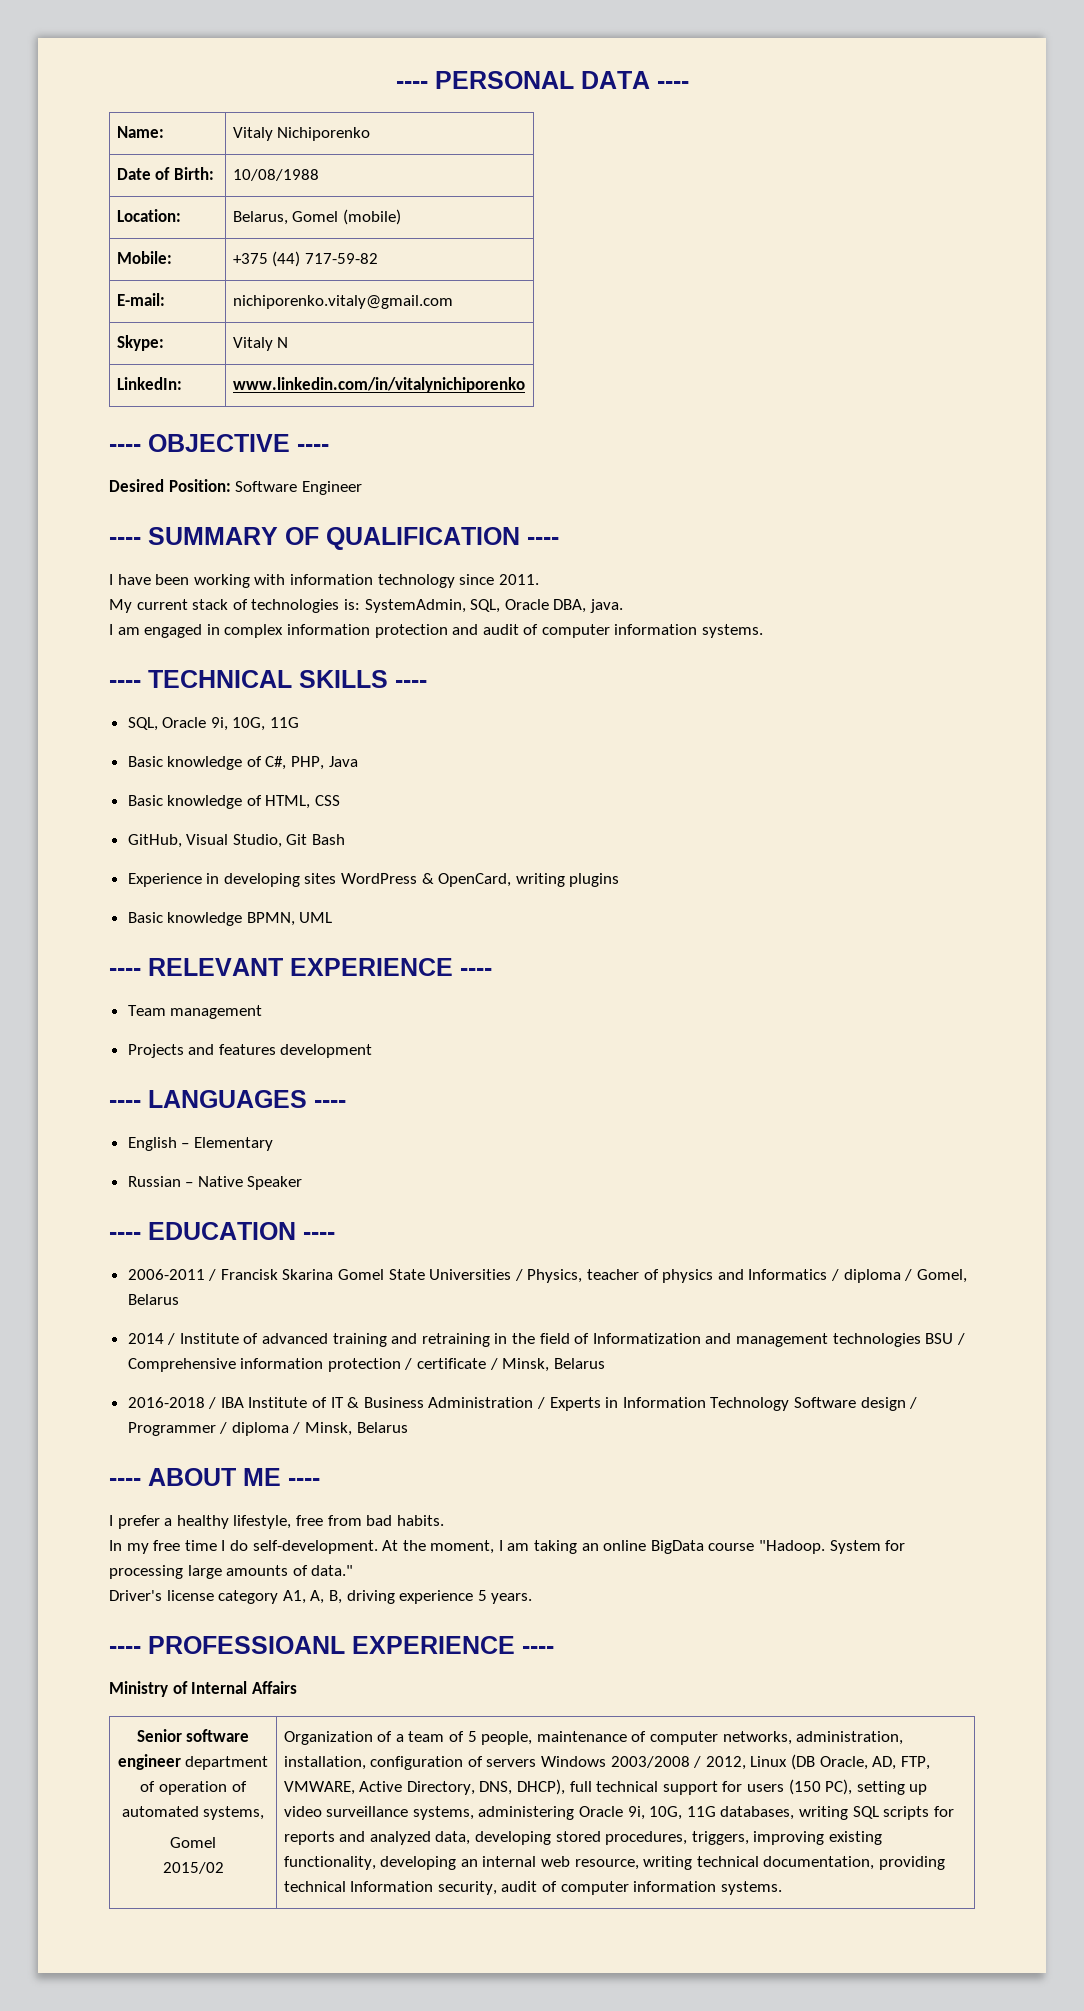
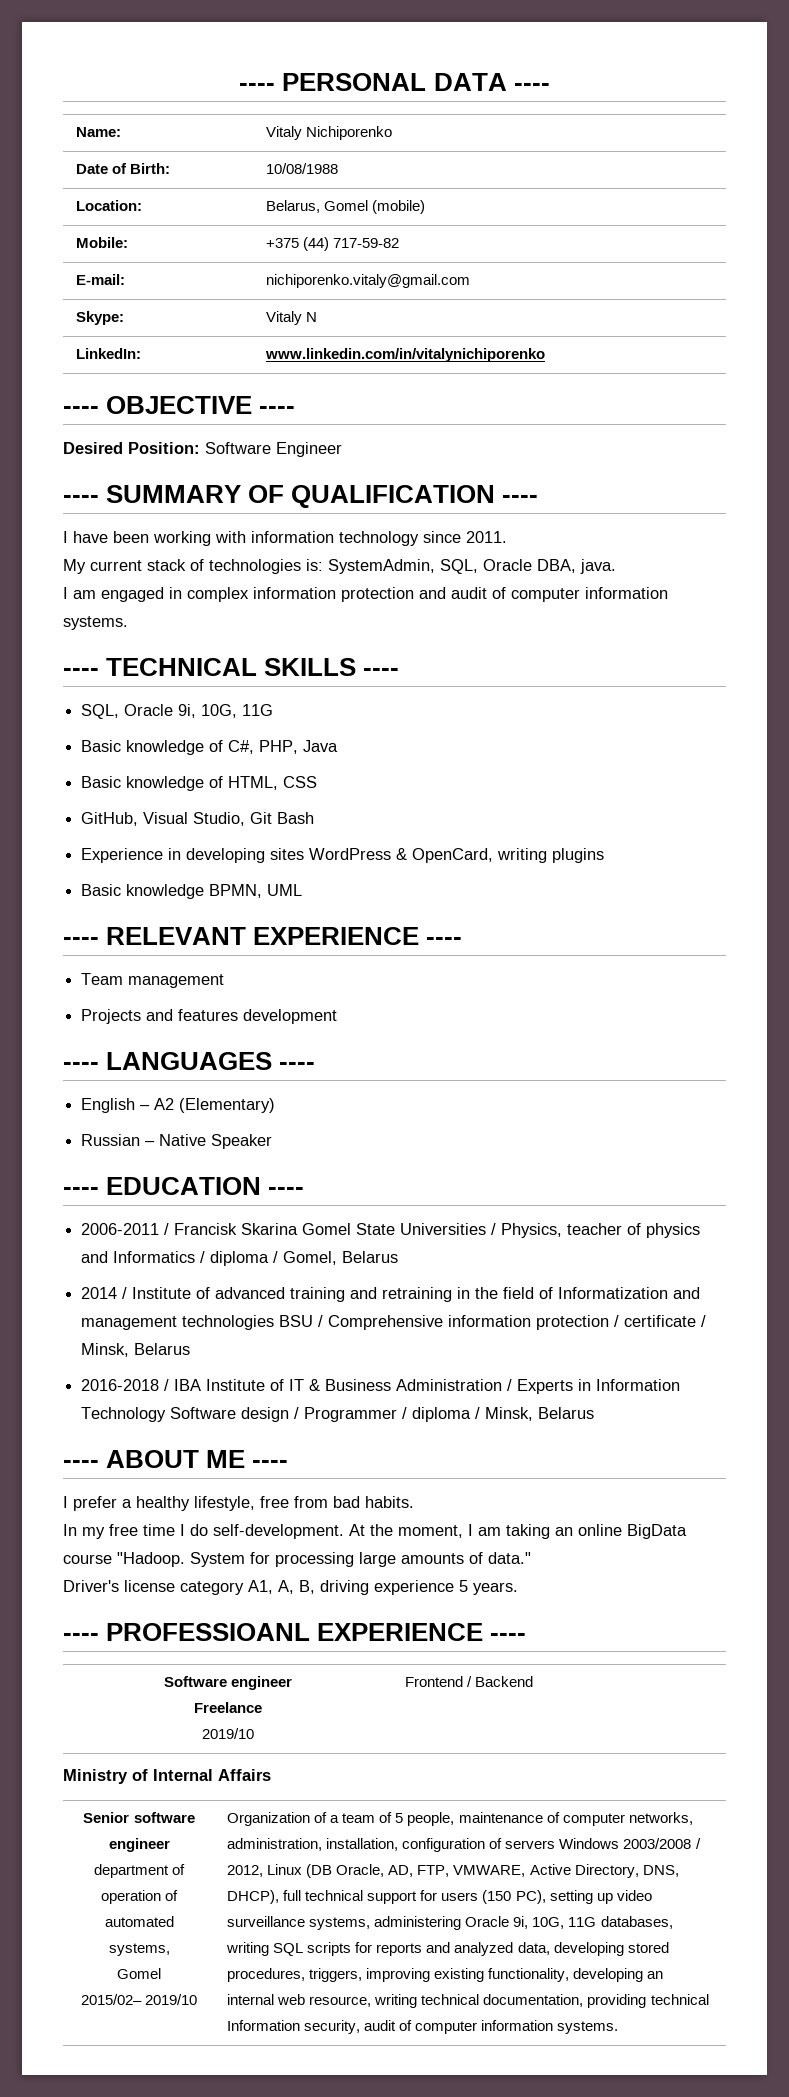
- English – Elementary
+ English – A2 (Elementary)
+ Software engineer
+ Freelance
+ 2019/10 | Frontend / Backend
- 2015/02
+ 2015/02– 2019/10

